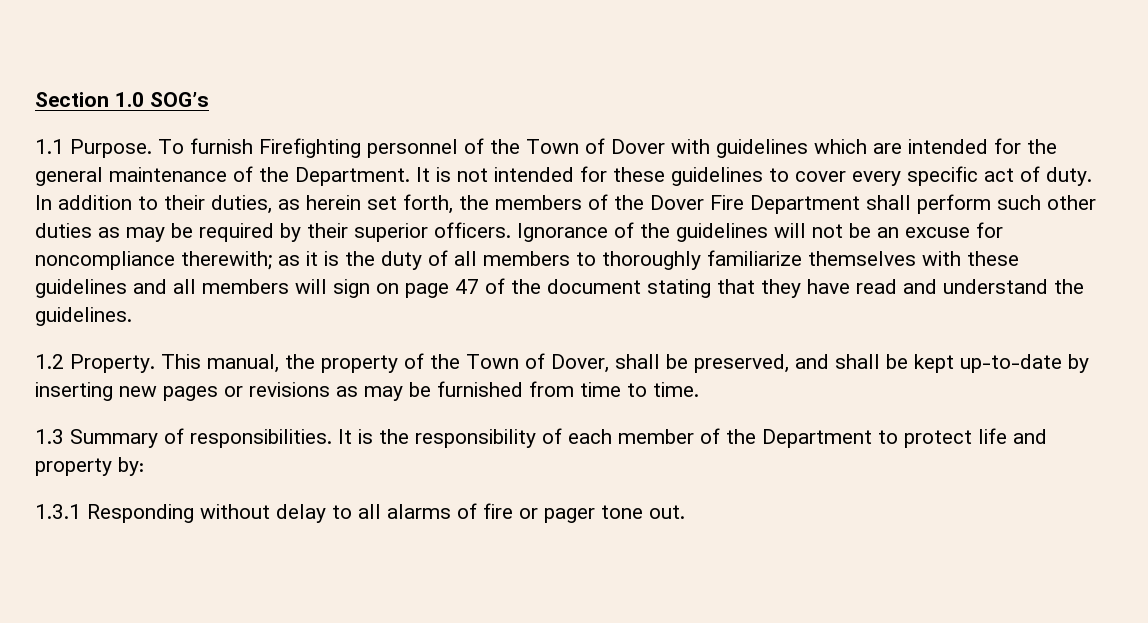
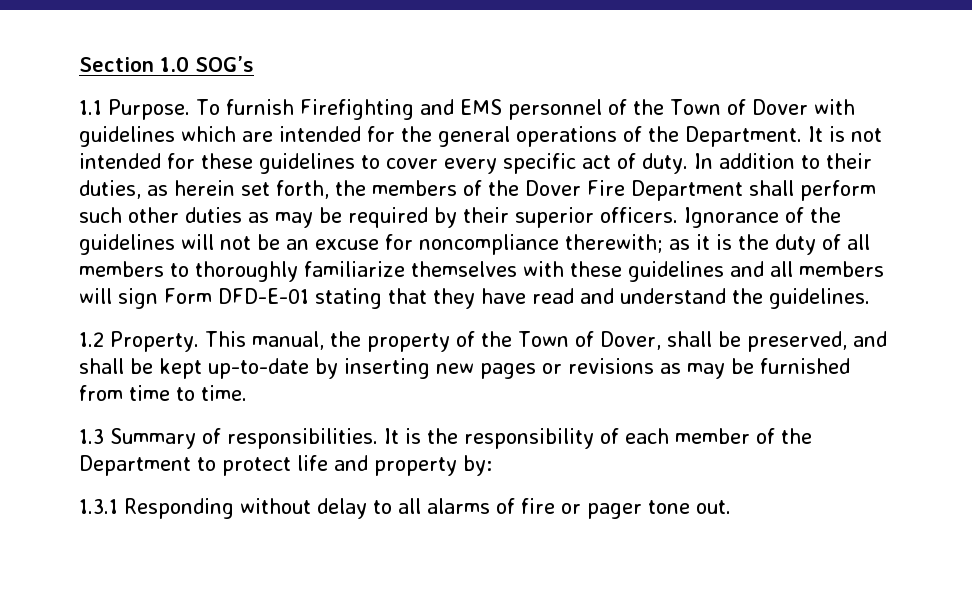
- To furnish Firefighting personnel of the Town of Dover with guidelines which are intended for the general maintenance of the Department.
+ To furnish Firefighting and EMS personnel of the Town of Dover with guidelines which are intended for the general operations of the Department.
- Ignorance of the guidelines will not be an excuse for noncompliance therewith; as it is the duty of all members to thoroughly familiarize themselves with these guidelines and all members will sign on page 47 of the document stating that they have read and understand the guidelines.
+ Ignorance of the guidelines will not be an excuse for noncompliance therewith; as it is the duty of all members to thoroughly familiarize themselves with these guidelines and all members will sign Form DFD-E-01 stating that they have read and understand the guidelines.

